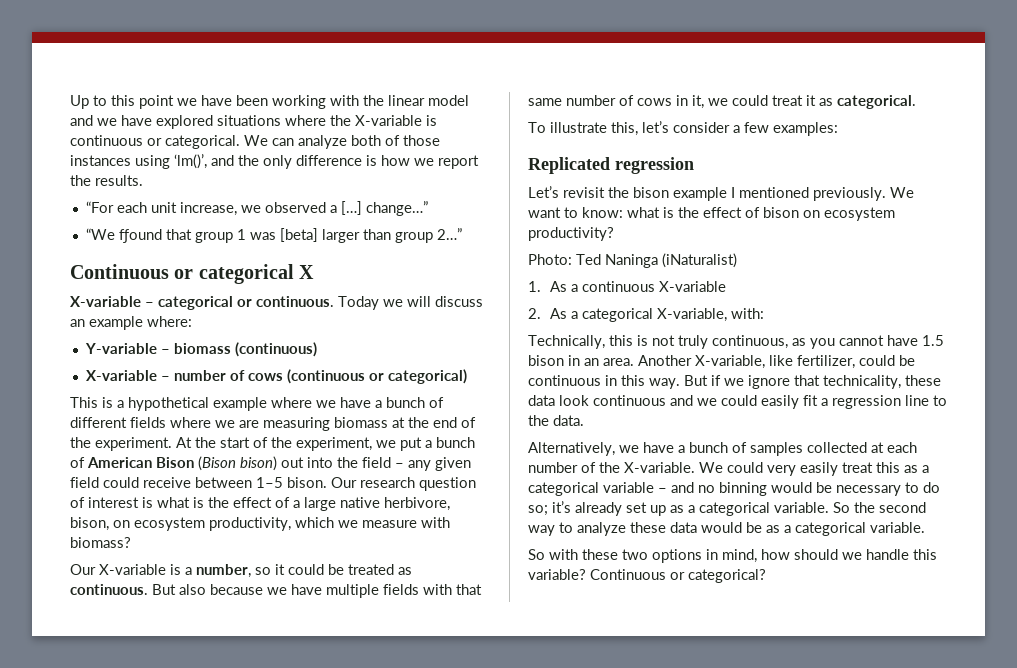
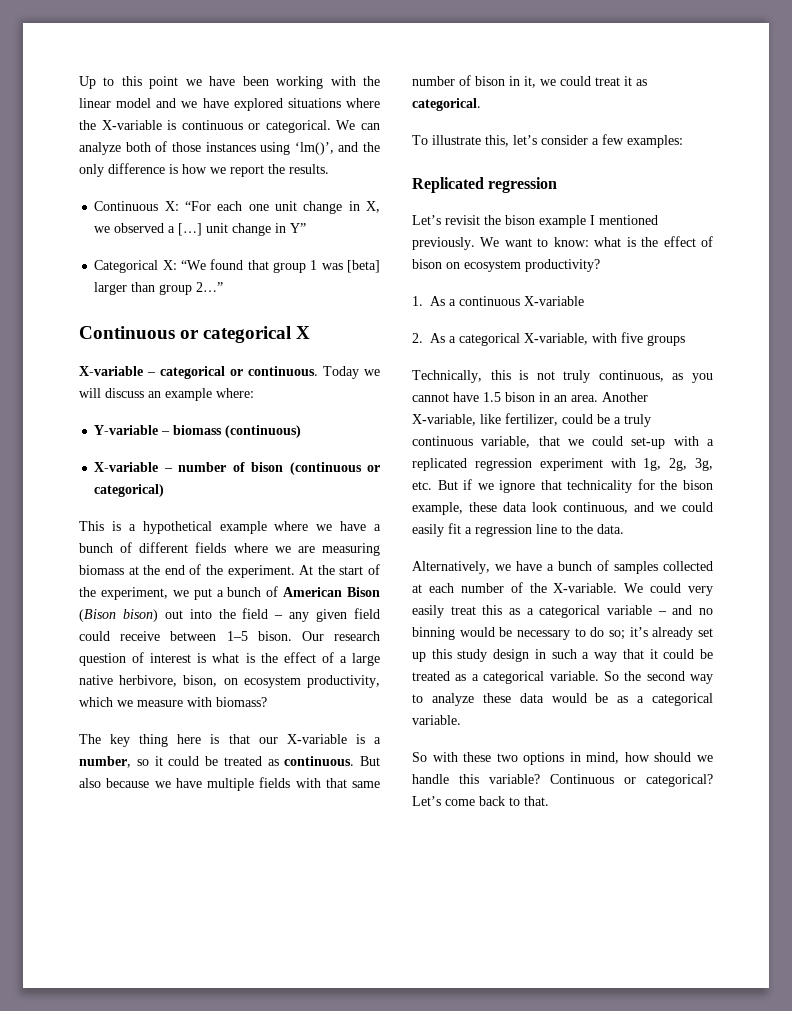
- “For each unit increase, we observed a […] change…”
- “We fƒound that group 1 was [beta] larger than group 2…”
+ Continuous X: “For each one unit change in X, we observed a […] unit change in Y”
+ Categorical X: “We found that group 1 was [beta] larger than group 2…”
- X-variable – number of cows (continuous or categorical)
+ X-variable – number of bison (continuous or categorical)
- Our X-variable is a number, so it could be treated as continuous.
+ The key thing here is that our X-variable is a number, so it could be treated as continuous.
- But also because we have multiple fields with that same number of cows in it, we could treat it as categorical.
+ But also because we have multiple fields with that same number of bison in it, we could treat it as categorical.
- Photo: Ted Naninga (iNaturalist)
- 2. As a categorical X-variable, with:
+ 2. As a categorical X-variable, with five groups
- Another X-variable, like fertilizer, could be continuous in this way. But if we ignore that technicality, these data look continuous and we could easily fit a regression line to the data.
+ Another X-variable, like fertilizer, could be a truly continuous variable, that we could set-up with a replicated regression experiment with 1g, 2g, 3g, etc. But if we ignore that technicality for the bison example, these data look continuous, and we could easily fit a regression line to the data.
- We could very easily treat this as a categorical variable – and no binning would be necessary to do so; it’s already set up as a categorical variable.
+ We could very easily treat this as a categorical variable – and no binning would be necessary to do so; it’s already set up this study design in such a way that it could be treated as a categorical variable.
+ Let’s come back to that.

